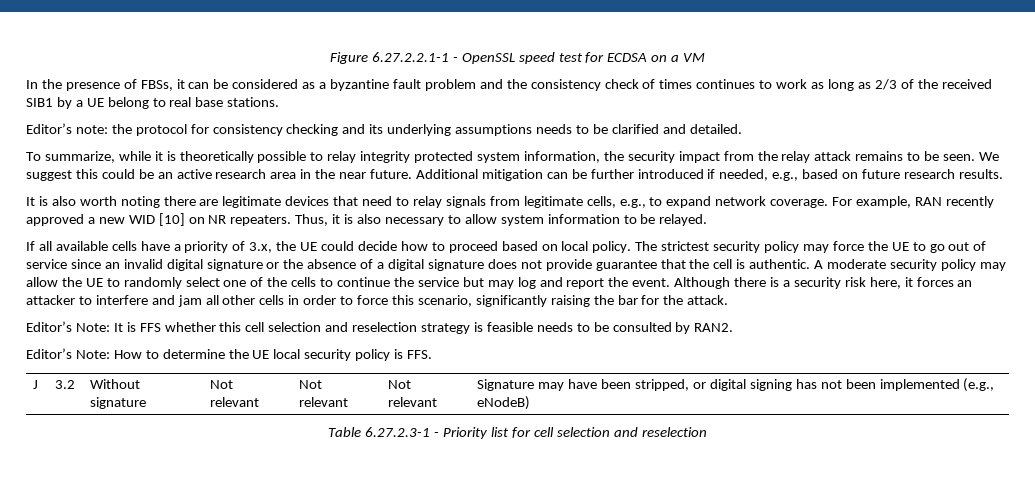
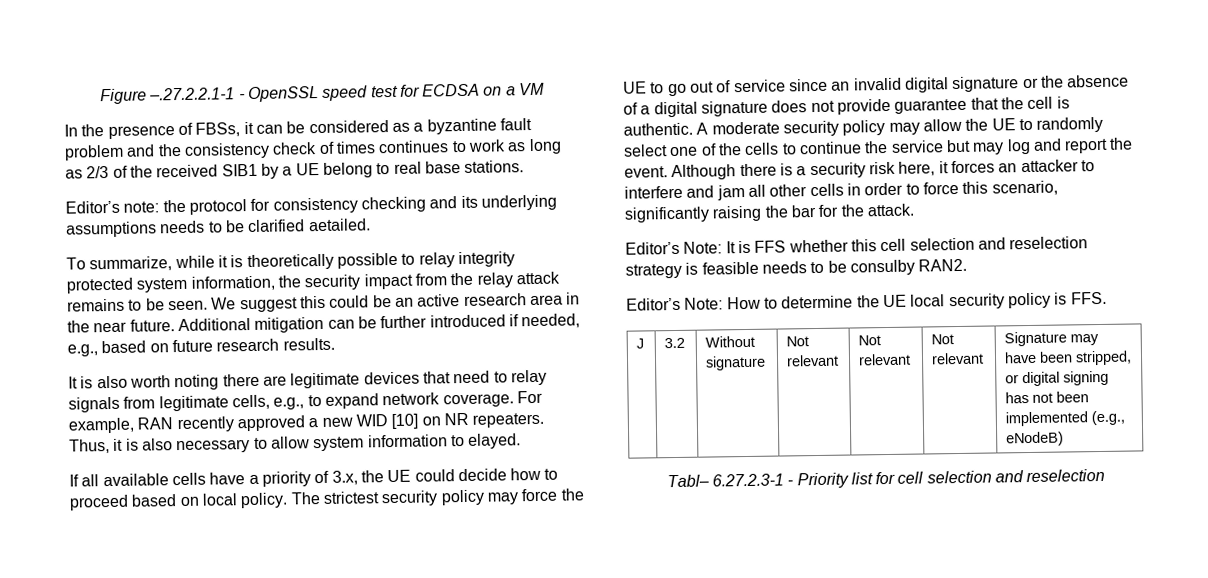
- Figure 6.27.2.2.1-1 - OpenSSL speed test for ECDSA on a VM
+ Figure –.27.2.2.1-1 - OpenSSL speed test for ECDSA on a VM
- Editor’s note: the protocol for consistency checking and its underlying assumptions needs to be clarified and detailed.
+ Editor’s note: the protocol for consistency checking and its underlying assumptions needs to be clarified aetailed.
- Thus, it is also necessary to allow system information to be relayed.
+ Thus, it is also necessary to allow system information to elayed.
- Editor’s Note: It is FFS whether this cell selection and reselection strategy is feasible needs to be consulted by RAN2.
+ Editor’s Note: It is FFS whether this cell selection and reselection strategy is feasible needs to be consulby RAN2.
- Table 6.27.2.3-1 - Priority list for cell selection and reselection
+ Tabl– 6.27.2.3-1 - Priority list for cell selection and reselection

